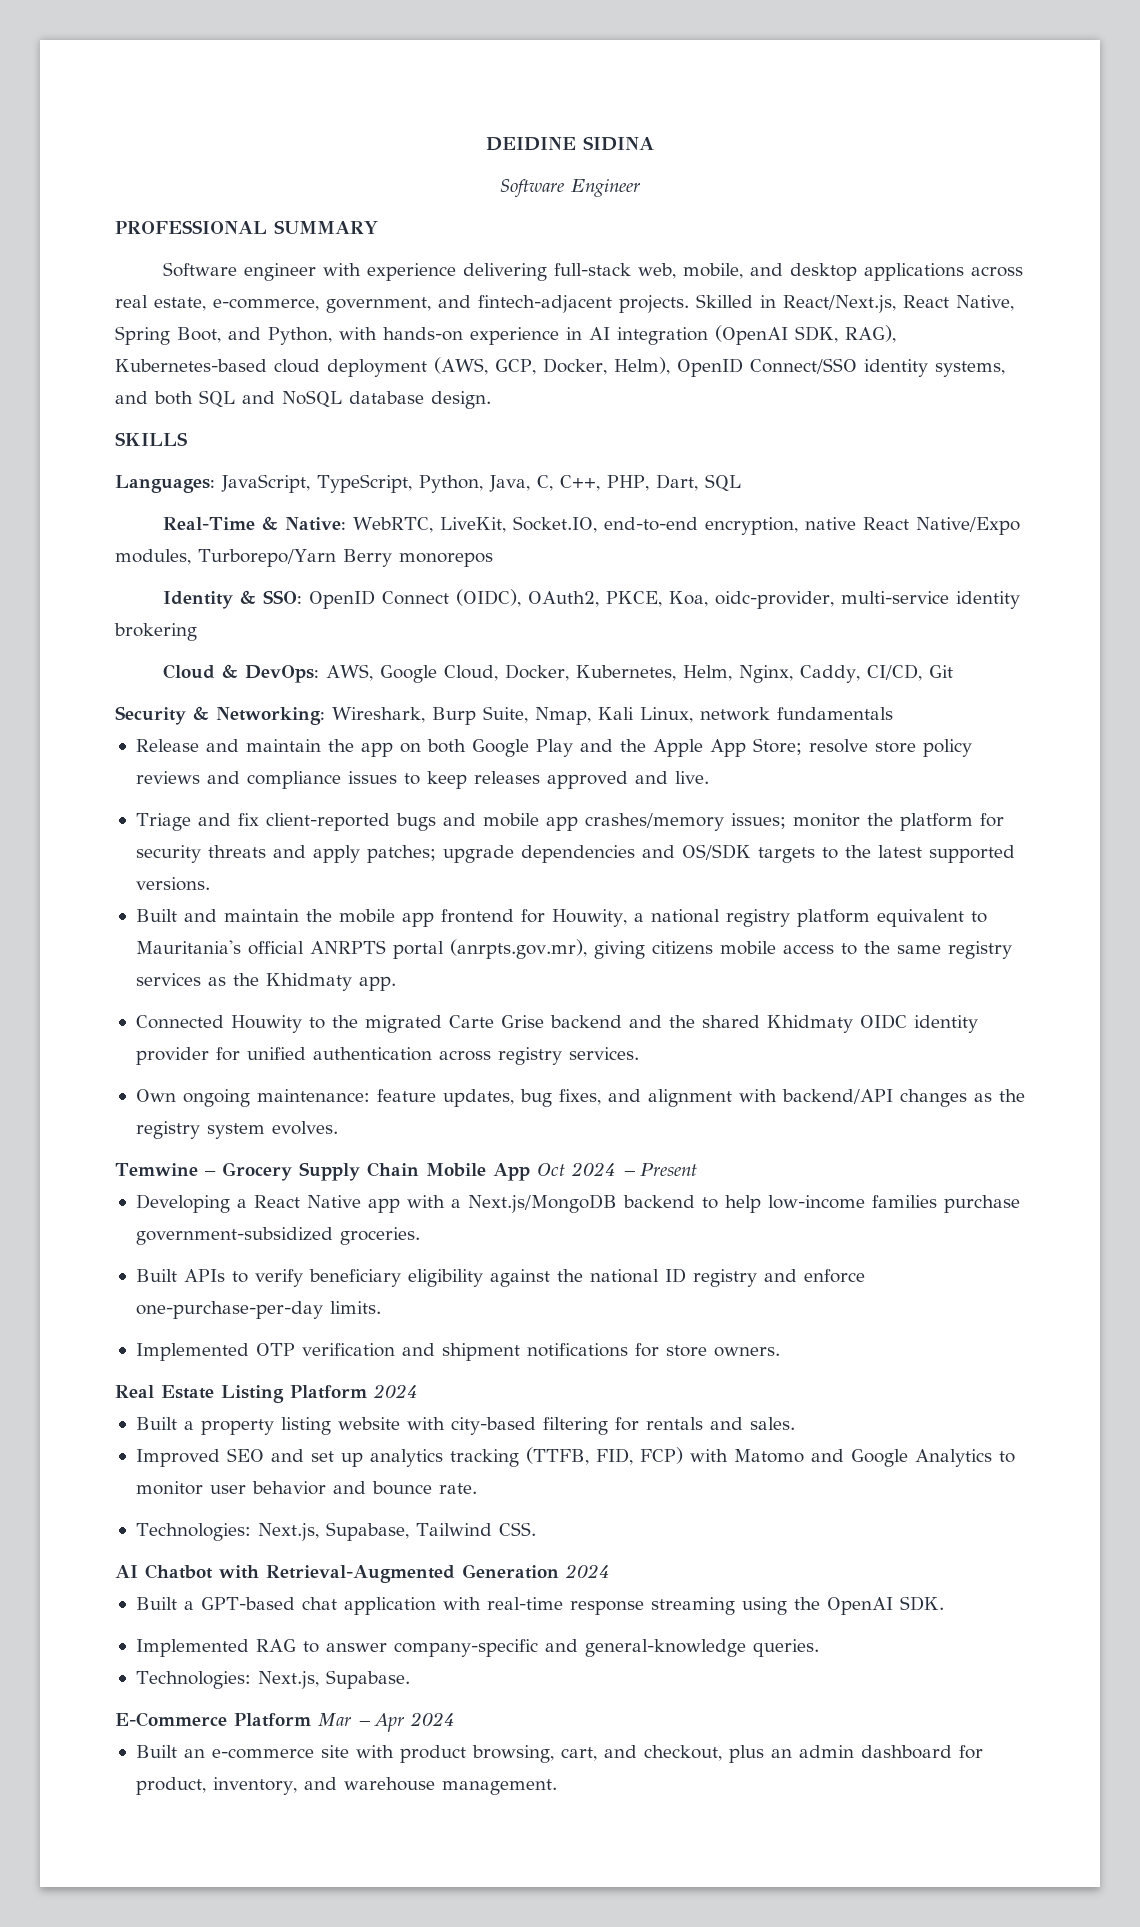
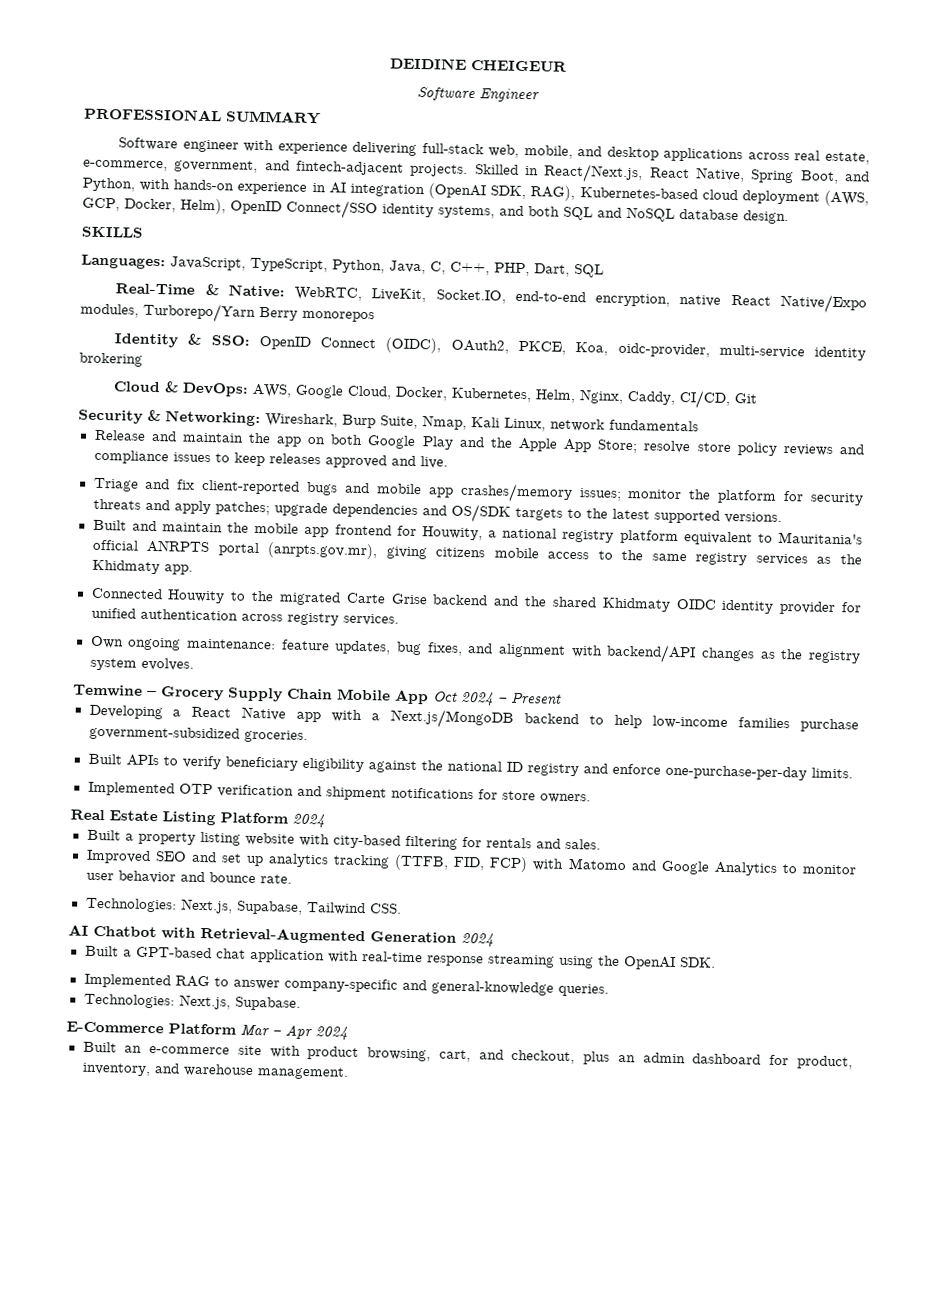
- DEIDINE SIDINA
+ DEIDINE CHEIGEUR

